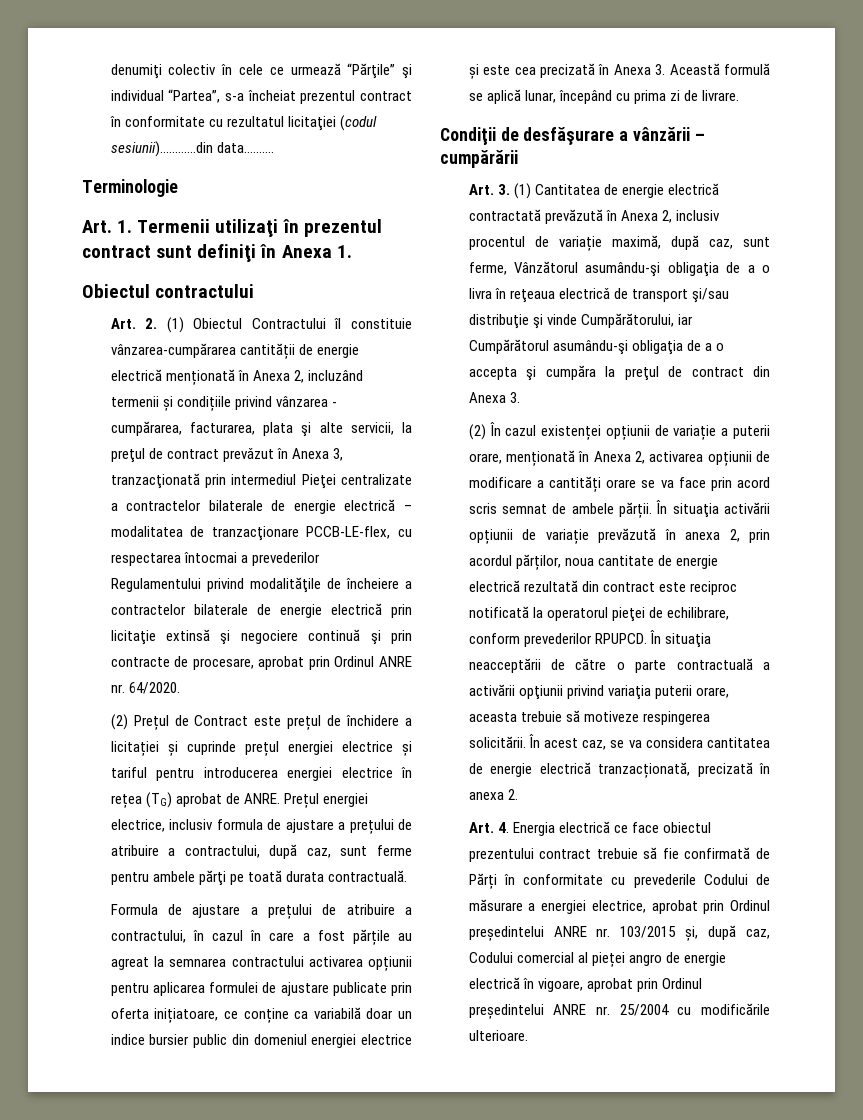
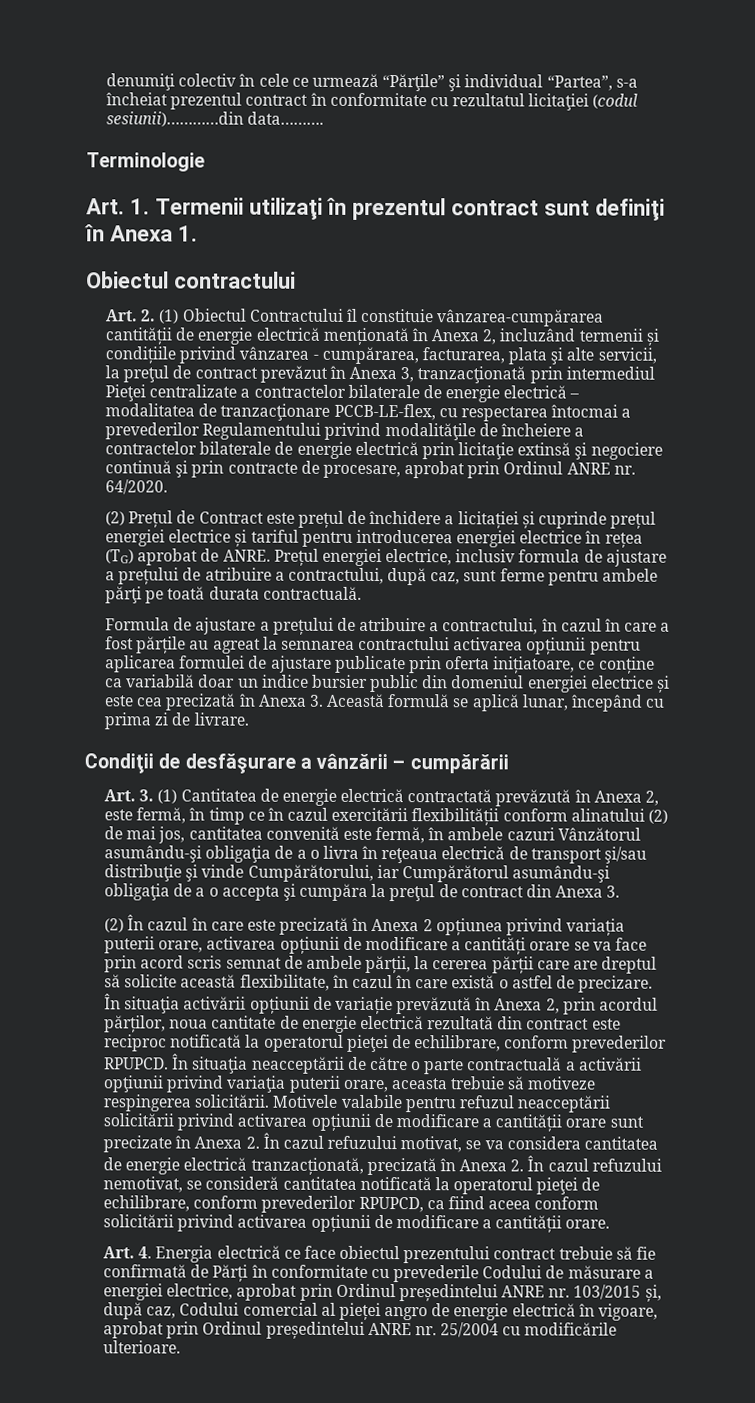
- Art. 3. (1) Cantitatea de energie electrică contractată prevăzută în Anexa 2, inclusiv procentul de variație maximă, după caz, sunt ferme, Vânzătorul asumându-şi obligaţia de a o livra în reţeaua electricǎ de transport şi/sau distribuţie şi vinde Cumpărătorului, iar Cumpărătorul asumându-şi obligaţia de a o accepta şi cumpăra la preţul de contract din Anexa 3.
+ Art. 3. (1) Cantitatea de energie electrică contractată prevăzută în Anexa 2, este fermă, în timp ce în cazul exercitării flexibilității conform alinatului (2) de mai jos, cantitatea convenită este fermă, în ambele cazuri Vânzătorul asumându-şi obligaţia de a o livra în reţeaua electricǎ de transport şi/sau distribuţie şi vinde Cumpărătorului, iar Cumpărătorul asumându-şi obligaţia de a o accepta şi cumpăra la preţul de contract din Anexa 3.
- (2) În cazul existenței opțiunii de variație a puterii orare, menționată în Anexa 2, activarea opțiunii de modificare a cantități orare se va face prin acord scris semnat de ambele părții.
+ (2) În cazul în care este precizată în Anexa 2 opțiunea privind variația puterii orare, activarea opțiunii de modificare a cantități orare se va face prin acord scris semnat de ambele părții, la cererea părții care are dreptul să solicite această flexibilitate, în cazul în care există o astfel de precizare.
- În situaţia activării opțiunii de variație prevăzută în anexa 2, prin acordul părților, noua cantitate de energie electrică rezultată din contract este reciproc notificată la operatorul pieţei de echilibrare, conform prevederilor RPUPCD.
+ În situaţia activării opțiunii de variație prevăzută în Anexa 2, prin acordul părților, noua cantitate de energie electrică rezultată din contract este reciproc notificată la operatorul pieţei de echilibrare, conform prevederilor RPUPCD.
- În acest caz, se va considera cantitatea de energie electrică tranzacționată, precizată în anexa 2.
+ Motivele valabile pentru refuzul neacceptării solicitării privind activarea opțiunii de modificare a cantității orare sunt precizate în Anexa 2. În cazul refuzului motivat, se va considera cantitatea de energie electrică tranzacționată, precizată în Anexa 2. În cazul refuzului nemotivat, se consideră cantitatea notificată la operatorul pieţei de echilibrare, conform prevederilor RPUPCD, ca fiind aceea conform solicitării privind activarea opțiunii de modificare a cantității orare.

